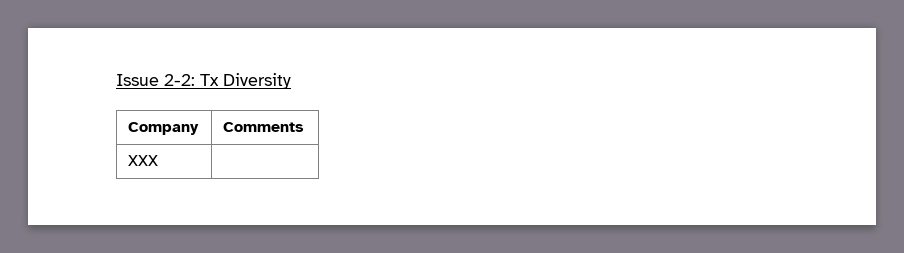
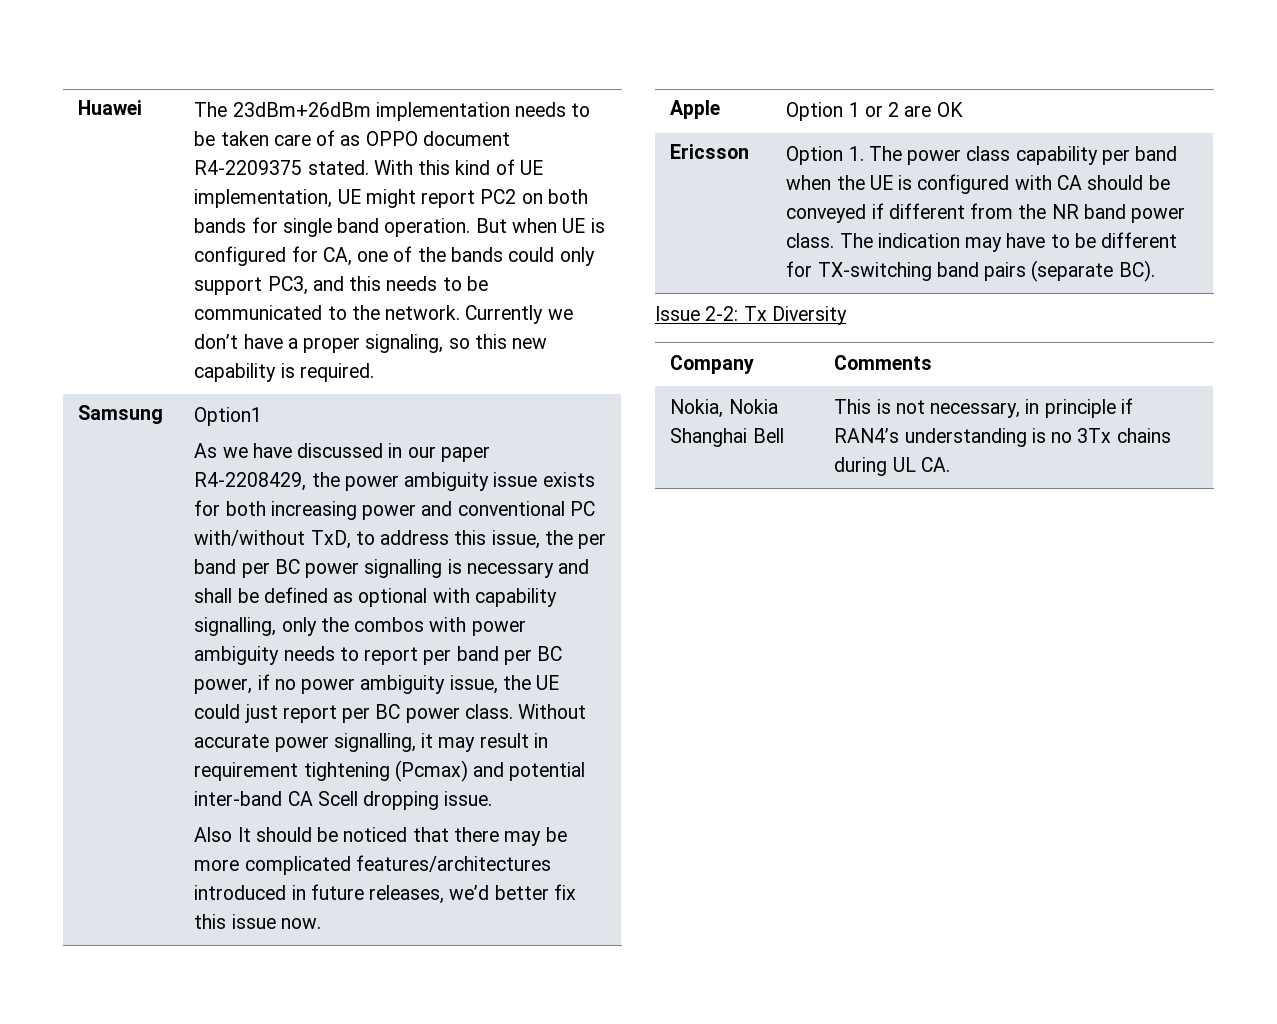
+ Huawei | The 23dBm+26dBm implementation needs to be taken care of as OPPO document R4-2209375 stated. With this kind of UE implementation, UE might report PC2 on both bands for single band operation. But when UE is configured for CA, one of the bands could only support PC3, and this needs to be communicated to the network. Currently we don’t have a proper signaling, so this new capability is required.
+ Samsung | Option1
+ As we have discussed in our paper R4-2208429, the power ambiguity issue exists for both increasing power and conventional PC with/without TxD, to address this issue, the per band per BC power signalling is necessary and shall be defined as optional with capability signalling, only the combos with power ambiguity needs to report per band per BC power, if no power ambiguity issue, the UE could just report per BC power class. Without accurate power signalling, it may result in requirement tightening (Pcmax) and potential inter-band CA Scell dropping issue.
+ Also It should be noticed that there may be more complicated features/architectures introduced in future releases, we’d better fix this issue now.
+ Apple | Option 1 or 2 are OK
+ Ericsson | Option 1. The power class capability per band when the UE is configured with CA should be conveyed if different from the NR band power class. The indication may have to be different for TX-switching band pairs (separate BC).
- XXX |
+ Nokia, Nokia Shanghai Bell | This is not necessary, in principle if RAN4’s understanding is no 3Tx chains during UL CA.

